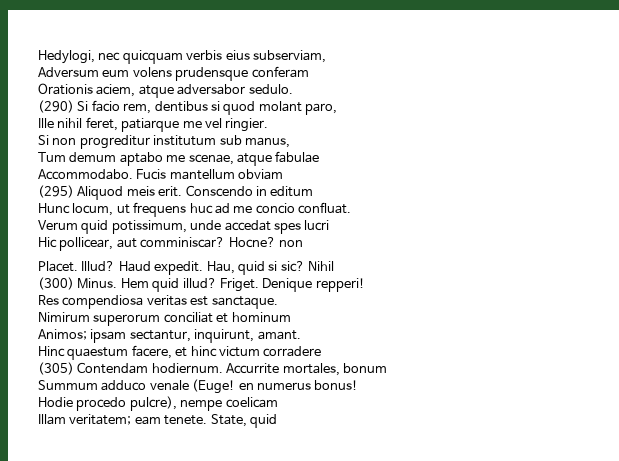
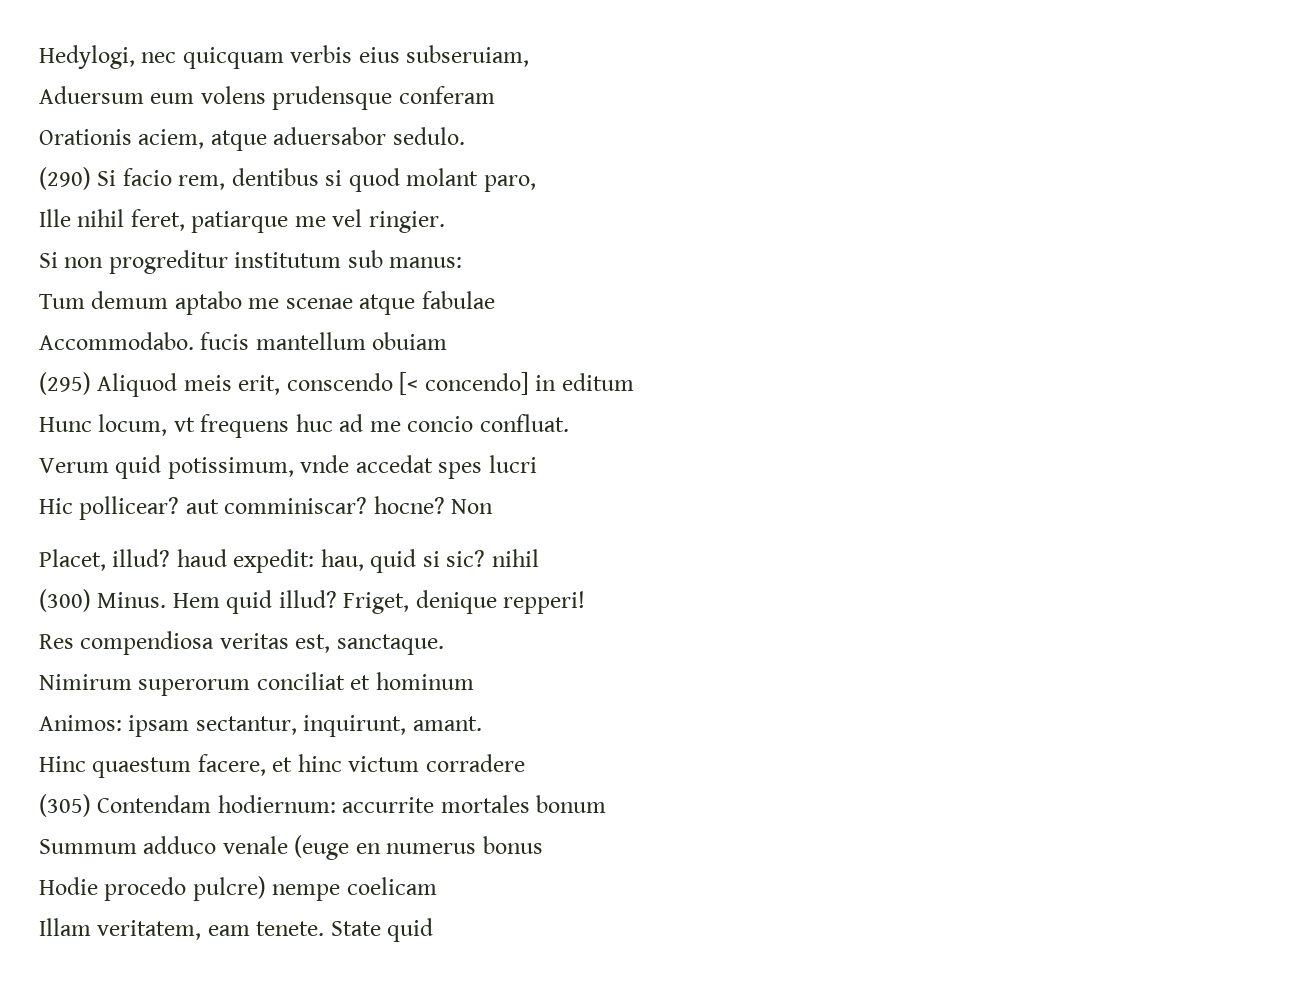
- Hedylogi, nec quicquam verbis eius subserviam,
- Adversum eum volens prudensque conferam
+ Hedylogi, nec quicquam verbis eius subseruiam,
+ Aduersum eum volens prudensque conferam
- Orationis aciem, atque adversabor sedulo.
+ Orationis aciem, atque aduersabor sedulo.
- Si non progreditur institutum sub manus,
+ Si non progreditur institutum sub manus:
- Tum demum aptabo me scenae, atque fabulae
+ Tum demum aptabo me scenae atque fabulae
- Accommodabo. Fucis mantellum obviam
+ Accommodabo. fucis mantellum obuiam
- (295) Aliquod meis erit. Conscendo in editum
+ (295) Aliquod meis erit, conscendo [< concendo] in editum
- Hunc locum, ut frequens huc ad me concio confluat.
+ Hunc locum, vt frequens huc ad me concio confluat.
- Verum quid potissimum, unde accedat spes lucri
+ Verum quid potissimum, vnde accedat spes lucri
- Hic pollicear, aut comminiscar? Hocne? non
- Placet. Illud? Haud expedit. Hau, quid si sic? Nihil
+ Hic pollicear? aut comminiscar? hocne? Non
+ Placet, illud? haud expedit: hau, quid si sic? nihil
- Friget. Denique repperi!
+ Friget, denique repperi!
- Res compendiosa veritas est sanctaque.
+ Res compendiosa veritas est, sanctaque.
- Animos; ipsam sectantur, inquirunt, amant.
+ Animos: ipsam sectantur, inquirunt, amant.
- (305) Contendam hodiernum. Accurrite mortales, bonum
+ (305) Contendam hodiernum: accurrite mortales bonum
- Summum adduco venale (Euge! en numerus bonus!
+ Summum adduco venale (euge en numerus bonus
- Hodie procedo pulcre), nempe coelicam
+ Hodie procedo pulcre) nempe coelicam
- Illam veritatem; eam tenete.
+ Illam veritatem, eam tenete.
- State, quid
+ State quid

